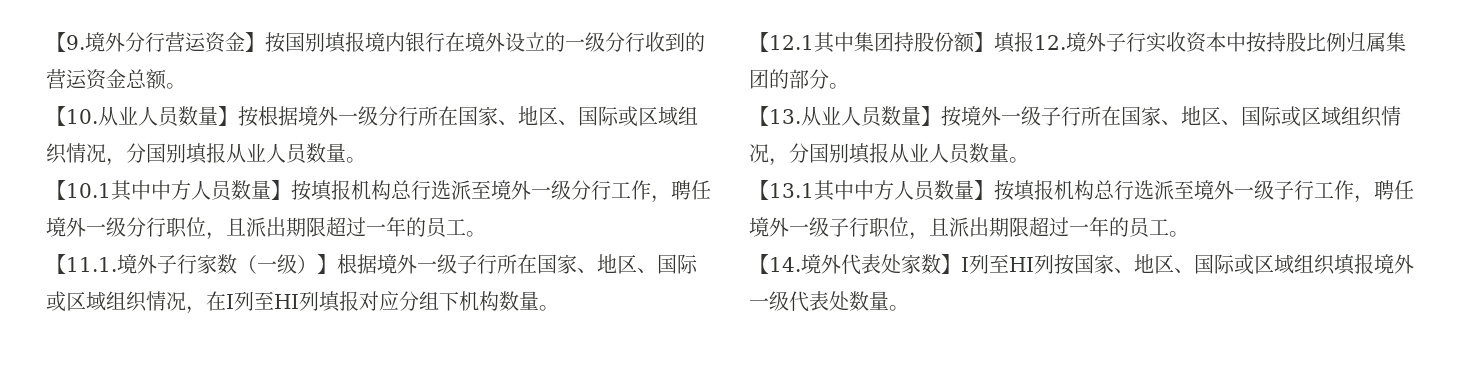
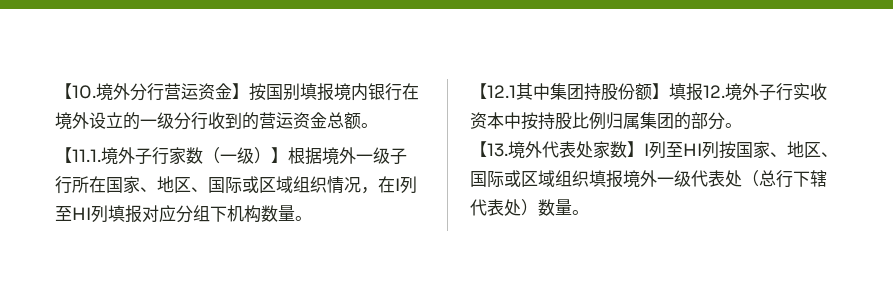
- 【9.境外分行营运资金】按国别填报境内银行在境外设立的一级分行收到的营运资金总额。
+ 【10.境外分行营运资金】按国别填报境内银行在境外设立的一级分行收到的营运资金总额。
- 【10.从业人员数量】按根据境外一级分行所在国家、地区、国际或区域组织情况，分国别填报从业人员数量。
- 【10.1其中中方人员数量】按填报机构总行选派至境外一级分行工作，聘任境外一级分行职位，且派出期限超过一年的员工。
- 【13.从业人员数量】按境外一级子行所在国家、地区、国际或区域组织情况，分国别填报从业人员数量。
- 【13.1其中中方人员数量】按填报机构总行选派至境外一级子行工作，聘任境外一级子行职位，且派出期限超过一年的员工。
- 【14.境外代表处家数】I列至HI列按国家、地区、国际或区域组织填报境外一级代表处数量。
+ 【13.境外代表处家数】I列至HI列按国家、地区、国际或区域组织填报境外一级代表处（总行下辖代表处）数量。

